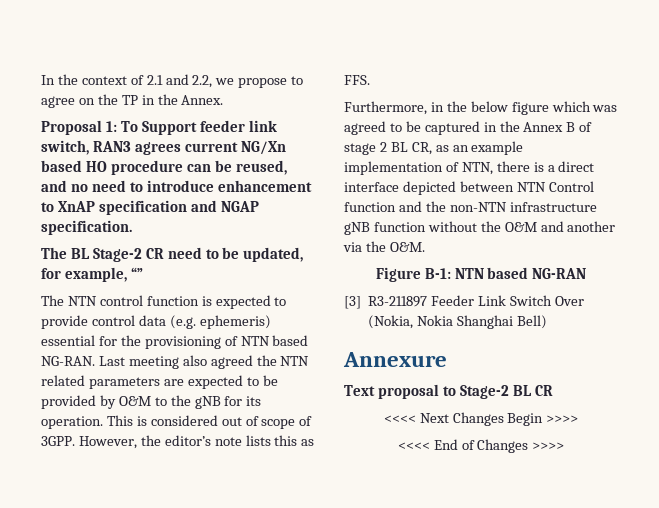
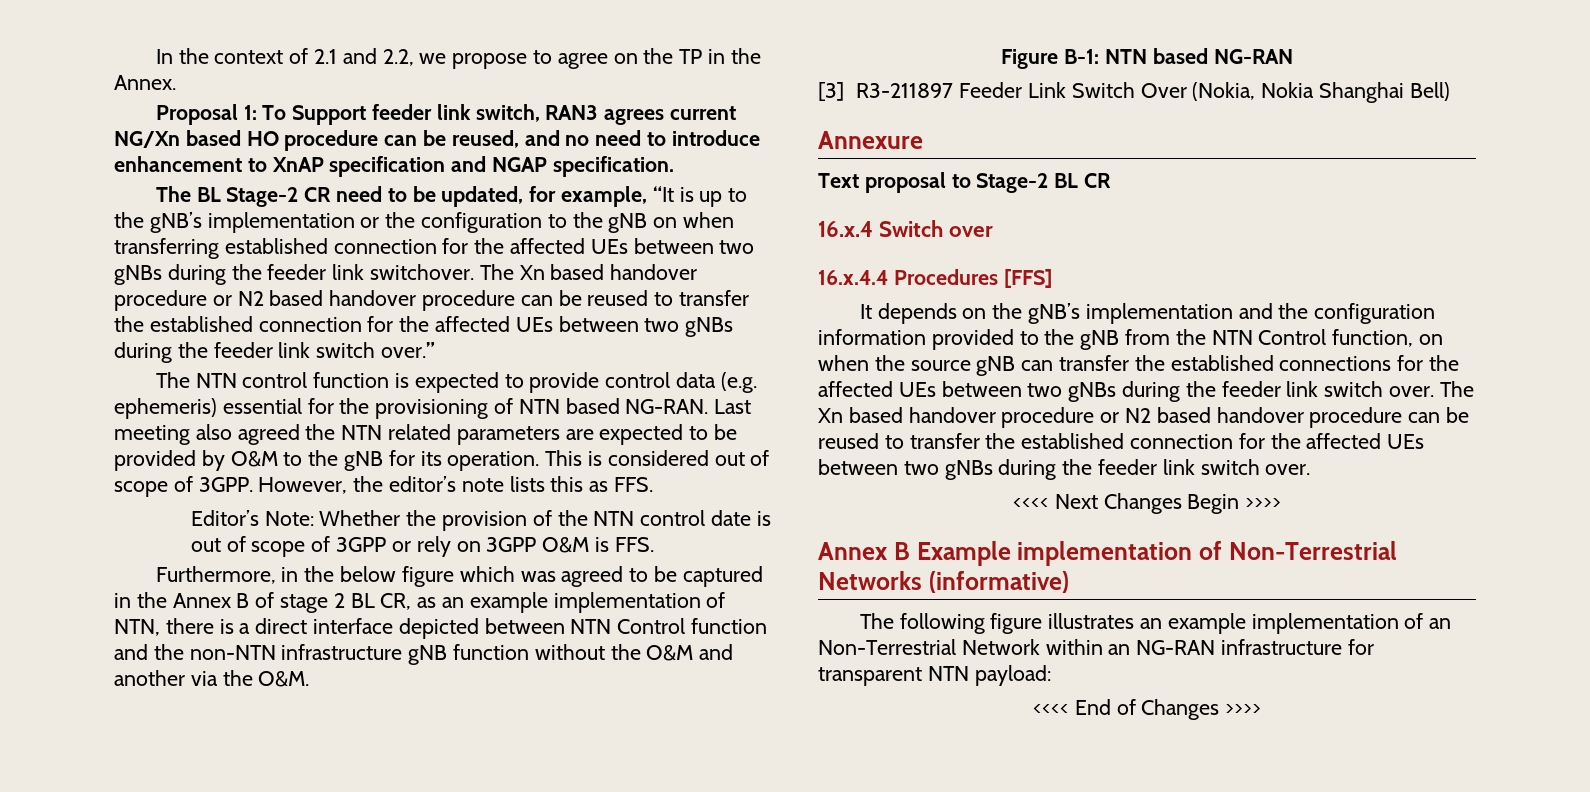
- The BL Stage-2 CR need to be updated, for example, “”
+ The BL Stage-2 CR need to be updated, for example, “It is up to the gNB’s implementation or the configuration to the gNB on when transferring established connection for the affected UEs between two gNBs during the feeder link switchover. The Xn based handover procedure or N2 based handover procedure can be reused to transfer the established connection for the affected UEs between two gNBs during the feeder link switch over.”
+ Editor’s Note: Whether the provision of the NTN control date is out of scope of 3GPP or rely on 3GPP O&M is FFS.
+ 16.x.4 Switch over
+ 16.x.4.4 Procedures [FFS]
+ It depends on the gNB’s implementation and the configuration information provided to the gNB from the NTN Control function, on when the source gNB can transfer the established connections for the affected UEs between two gNBs during the feeder link switch over. The Xn based handover procedure or N2 based handover procedure can be reused to transfer the established connection for the affected UEs between two gNBs during the feeder link switch over.
+ Annex B Example implementation of Non-Terrestrial Networks (informative)
+ The following figure illustrates an example implementation of an Non-Terrestrial Network within an NG-RAN infrastructure for transparent NTN payload:

